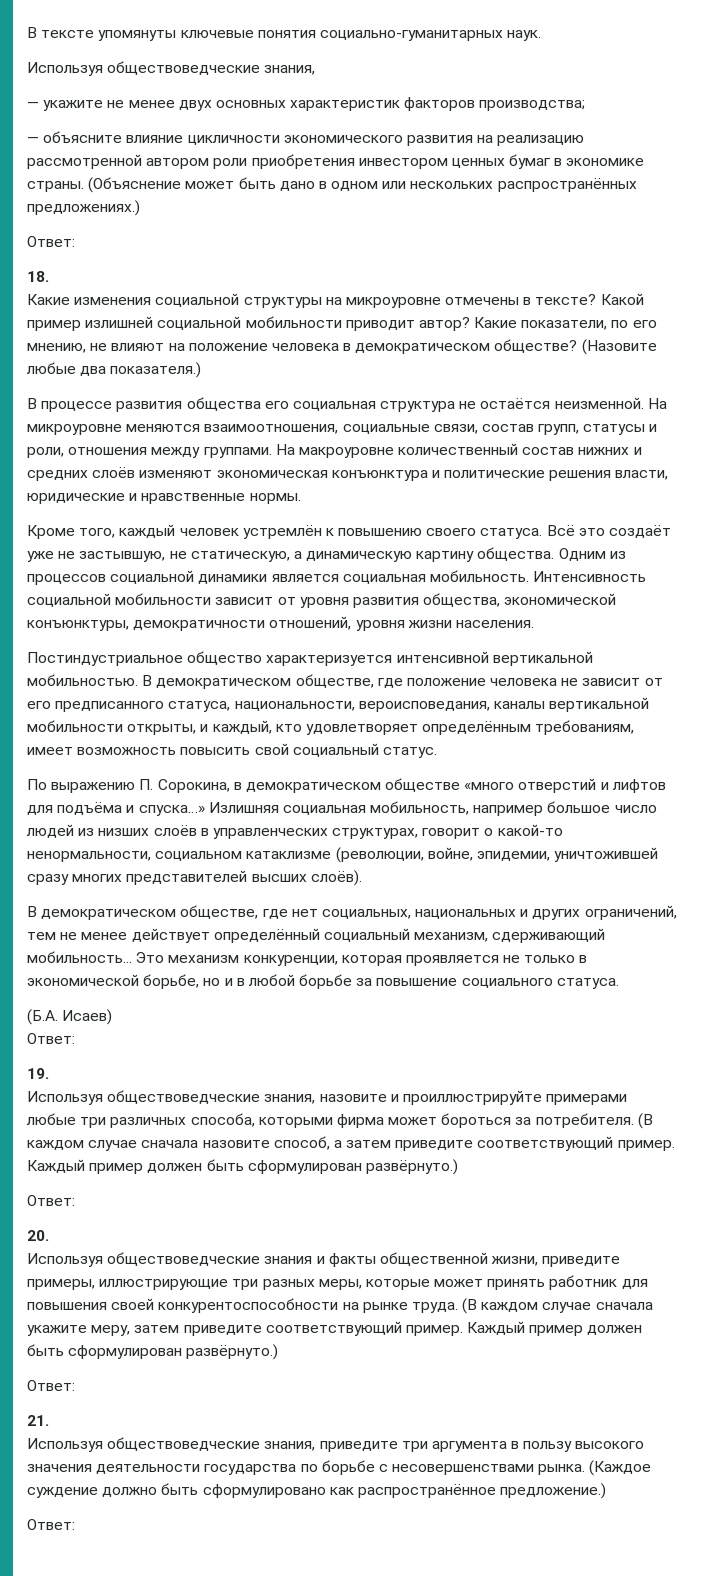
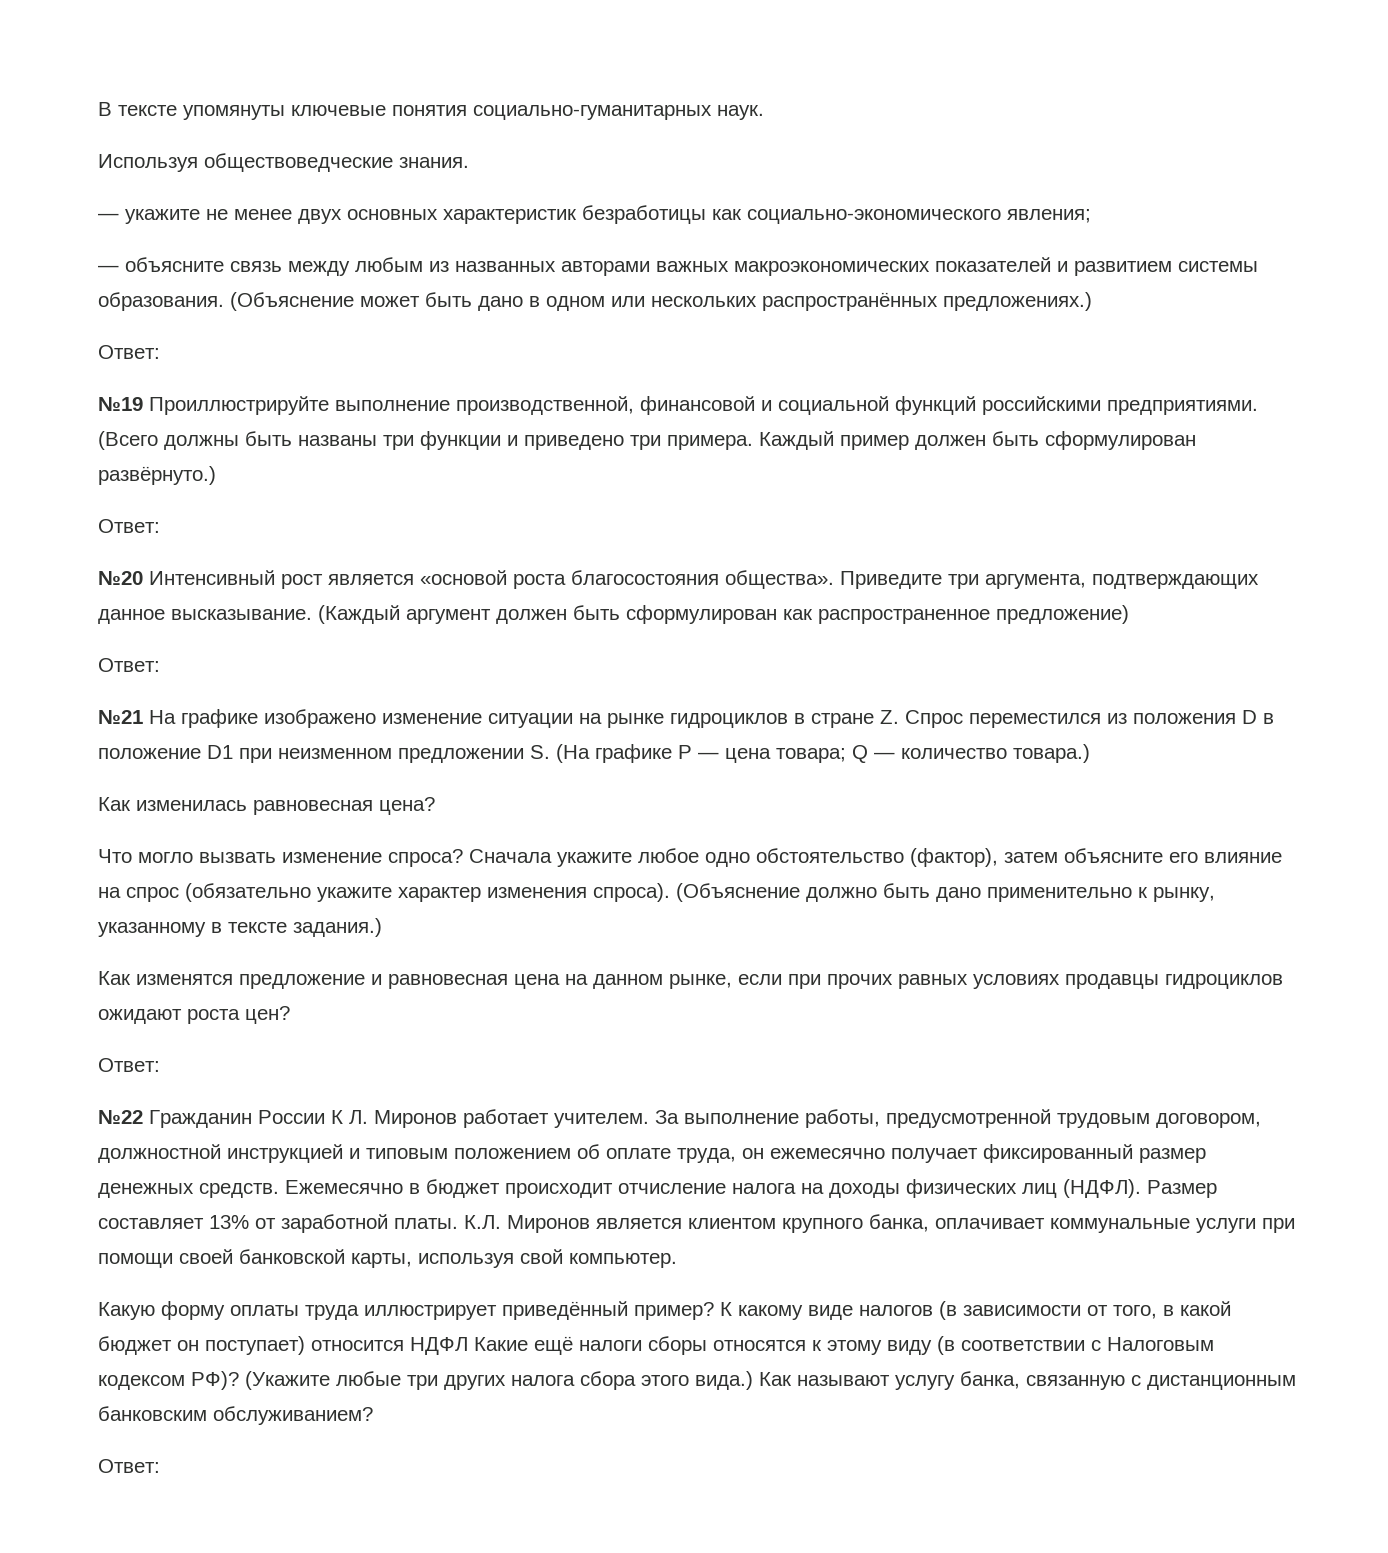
  В тексте упомянуты ключевые понятия социально-гуманитарных наук.
- Используя обществоведческие знания,
+ Используя обществоведческие знания.
- — укажите не менее двух основных характеристик факторов производства;
- — объясните влияние цикличности экономического развития на реализацию рассмотренной автором роли приобретения инвестором ценных бумаг в экономике страны.
+ — укажите не менее двух основных характеристик безработицы как социально-экономического явления;
+ — объясните связь между любым из названных авторами важных макроэкономических показателей и развитием системы образования.
- 18.
- Какие изменения социальной структуры на микроуровне отмечены в тексте? Какой пример излишней социальной мобильности приводит автор? Какие показатели, по его мнению, не влияют на положение человека в демократическом обществе? (Назовите любые два показателя.)
- В процессе развития общества его социальная структура не остаётся неизменной. На микроуровне меняются взаимоотношения, социальные связи, состав групп, статусы и роли, отношения между группами. На макроуровне количественный состав нижних и средних слоёв изменяют экономическая конъюнктура и политические решения власти, юридические и нравственные нормы.
- Кроме того, каждый человек устремлён к повышению своего статуса. Всё это создаёт уже не застывшую, не статическую, а динамическую картину общества. Одним из процессов социальной динамики является социальная мобильность. Интенсивность социальной мобильности зависит от уровня развития общества, экономической конъюнктуры, демократичности отношений, уровня жизни населения.
- Постиндустриальное общество характеризуется интенсивной вертикальной мобильностью. В демократическом обществе, где положение человека не зависит от его предписанного статуса, национальности, вероисповедания, каналы вертикальной мобильности открыты, и каждый, кто удовлетворяет определённым требованиям, имеет возможность повысить свой социальный статус.
- По выражению П. Сорокина, в демократическом обществе «много отверстий и лифтов для подъёма и спуска…» Излишняя социальная мобильность, например большое число людей из низших слоёв в управленческих структурах, говорит о какой-то ненормальности, социальном катаклизме (революции, войне, эпидемии, уничтожившей сразу многих представителей высших слоёв).
- В демократическом обществе, где нет социальных, национальных и других ограничений, тем не менее действует определённый социальный механизм, сдерживающий мобильность... Это механизм конкуренции, которая проявляется не только в экономической борьбе, но и в любой борьбе за повышение социального статуса.
- (Б.А. Исаев)
+ №19 Проиллюстрируйте выполнение производственной, финансовой и социальной функций российскими предприятиями. (Всего должны быть названы три функции и приведено три примера. Каждый пример должен быть сформулирован развёрнуто.)
  Ответ:
- 19.
- Используя обществоведческие знания, назовите и проиллюстрируйте примерами любые три различных способа, которыми фирма может бороться за потребителя. (В каждом случае сначала назовите способ, а затем приведите соответствующий пример. Каждый пример должен быть сформулирован развёрнуто.)
+ №20 Интенсивный рост является «основой роста благосостояния общества». Приведите три аргумента, подтверждающих данное высказывание. (Каждый аргумент должен быть сформулирован как распространенное предложение)
  Ответ:
- 20.
- Используя обществоведческие знания и факты общественной жизни, приведите примеры, иллюстрирующие три разных меры, которые может принять работник для повышения своей конкурентоспособности на рынке труда. (В каждом случае сначала укажите меру, затем приведите соответствующий пример. Каждый пример должен быть сформулирован развёрнуто.)
+ №21 На графике изображено изменение ситуации на рынке гидроциклов в стране Z. Спрос переместился из положения D в положение D1 при неизменном предложении S. (На графике P — цена товара; Q — количество товара.)
+ Как изменилась равновесная цена?
+ Что могло вызвать изменение спроса? Сначала укажите любое одно обстоятельство (фактор), затем объясните его влияние на спрос (обязательно укажите характер изменения спроса). (Объяснение должно быть дано применительно к рынку, указанному в тексте задания.)
+ Как изменятся предложение и равновесная цена на данном рынке, если при прочих равных условиях продавцы гидроциклов ожидают роста цен?
  Ответ:
- 21.
- Используя обществоведческие знания, приведите три аргумента в пользу высокого значения деятельности государства по борьбе с несовершенствами рынка. (Каждое суждение должно быть сформулировано как распространённое предложение.)
+ №22 Гражданин России К Л. Миронов работает учителем. За выполнение работы, предусмотренной трудовым договором, должностной инструкцией и типовым положением об оплате труда, он ежемесячно получает фиксированный размер денежных средств. Ежемесячно в бюджет происходит отчисление налога на доходы физических лиц (НДФЛ). Размер составляет 13% от заработной платы. К.Л. Миронов является клиентом крупного банка, оплачивает коммунальные услуги при помощи своей банковской карты, используя свой компьютер.
+ Какую форму оплаты труда иллюстрирует приведённый пример? К какому виде налогов (в зависимости от того, в какой бюджет он поступает) относится НДФЛ Какие ещё налоги сборы относятся к этому виду (в соответствии с Налоговым кодексом РФ)? (Укажите любые три других налога сбора этого вида.) Как называют услугу банка, связанную с дистанционным банковским обслуживанием?

